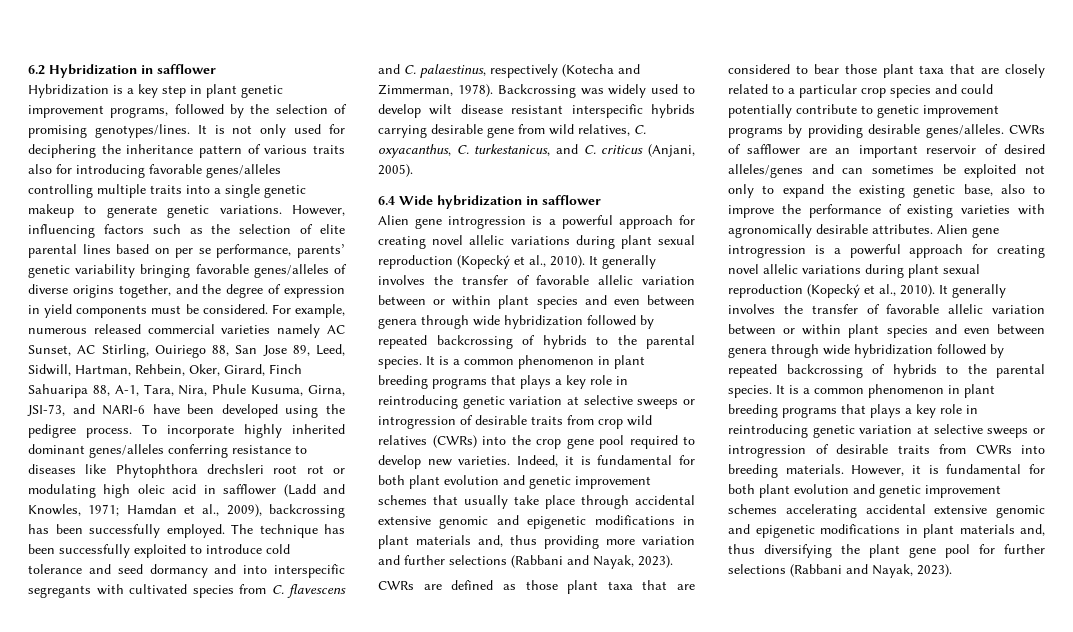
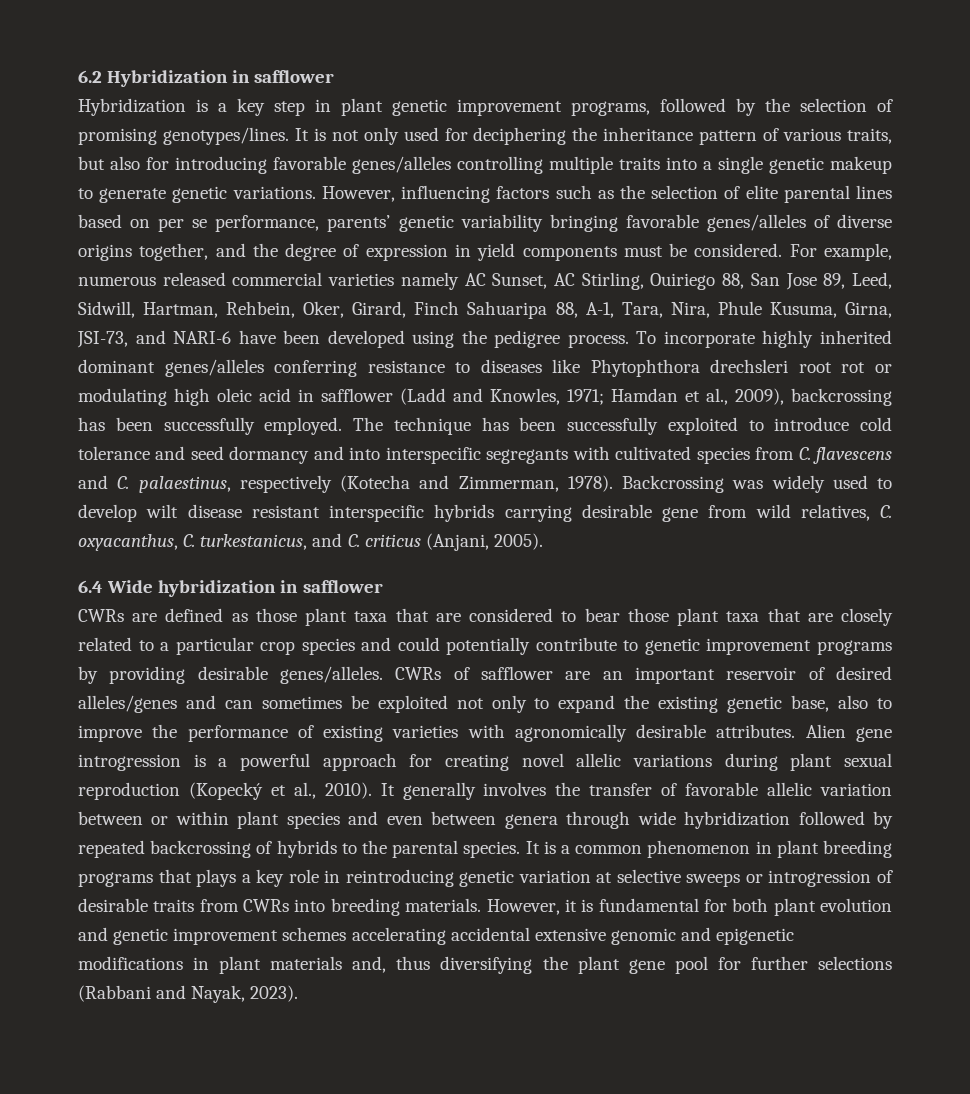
- It is not only used for deciphering the inheritance pattern of various traits also for introducing favorable genes/alleles controlling multiple traits into a single genetic makeup to generate genetic variations.
+ It is not only used for deciphering the inheritance pattern of various traits, but also for introducing favorable genes/alleles controlling multiple traits into a single genetic makeup to generate genetic variations.
- Alien gene introgression is a powerful approach for creating novel allelic variations during plant sexual reproduction (Kopecký et al., 2010). It generally involves the transfer of favorable allelic variation between or within plant species and even between genera through wide hybridization followed by repeated backcrossing of hybrids to the parental species. It is a common phenomenon in plant breeding programs that plays a key role in reintroducing genetic variation at selective sweeps or introgression of desirable traits from crop wild relatives (CWRs) into the crop gene pool required to develop new varieties. Indeed, it is fundamental for both plant evolution and genetic improvement schemes that usually take place through accidental extensive genomic and epigenetic modifications in plant materials and, thus providing more variation and further selections (Rabbani and Nayak, 2023).

